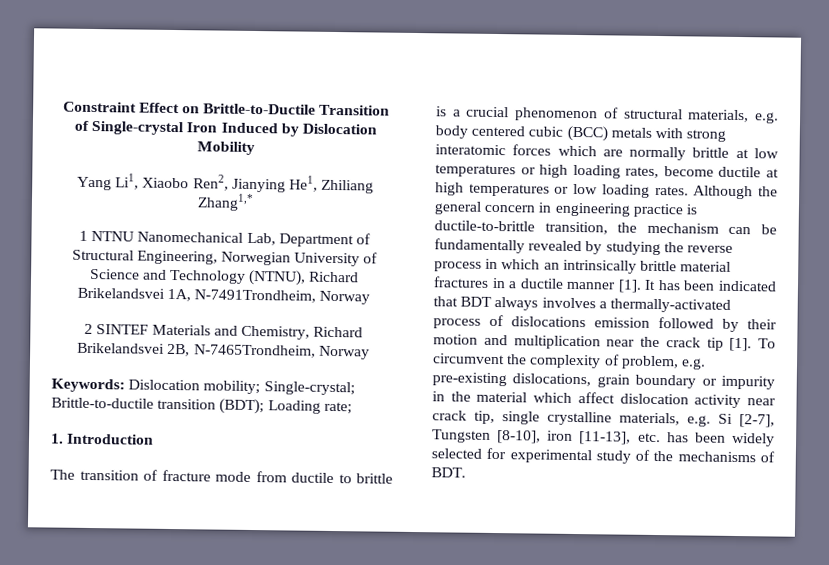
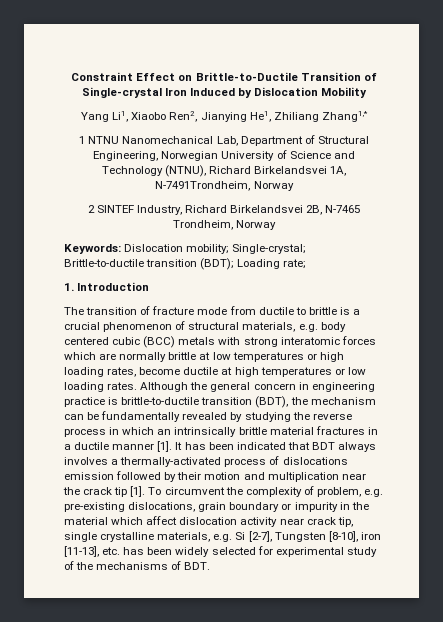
- 1 NTNU Nanomechanical Lab, Department of Structural Engineering, Norwegian University of Science and Technology (NTNU), Richard Brikelandsvei 1A, N-7491Trondheim, Norway
+ 1 NTNU Nanomechanical Lab, Department of Structural Engineering, Norwegian University of Science and Technology (NTNU), Richard Birkelandsvei 1A, N-7491Trondheim, Norway
- 2 SINTEF Materials and Chemistry, Richard Brikelandsvei 2B, N-7465Trondheim, Norway
+ 2 SINTEF Industry, Richard Birkelandsvei 2B, N-7465 Trondheim, Norway
- Although the general concern in engineering practice is ductile-to-brittle transition, the mechanism can be fundamentally revealed by studying the reverse process in which an intrinsically brittle material fractures in a ductile manner [1].
+ Although the general concern in engineering practice is brittle-to-ductile transition (BDT), the mechanism can be fundamentally revealed by studying the reverse process in which an intrinsically brittle material fractures in a ductile manner [1].

